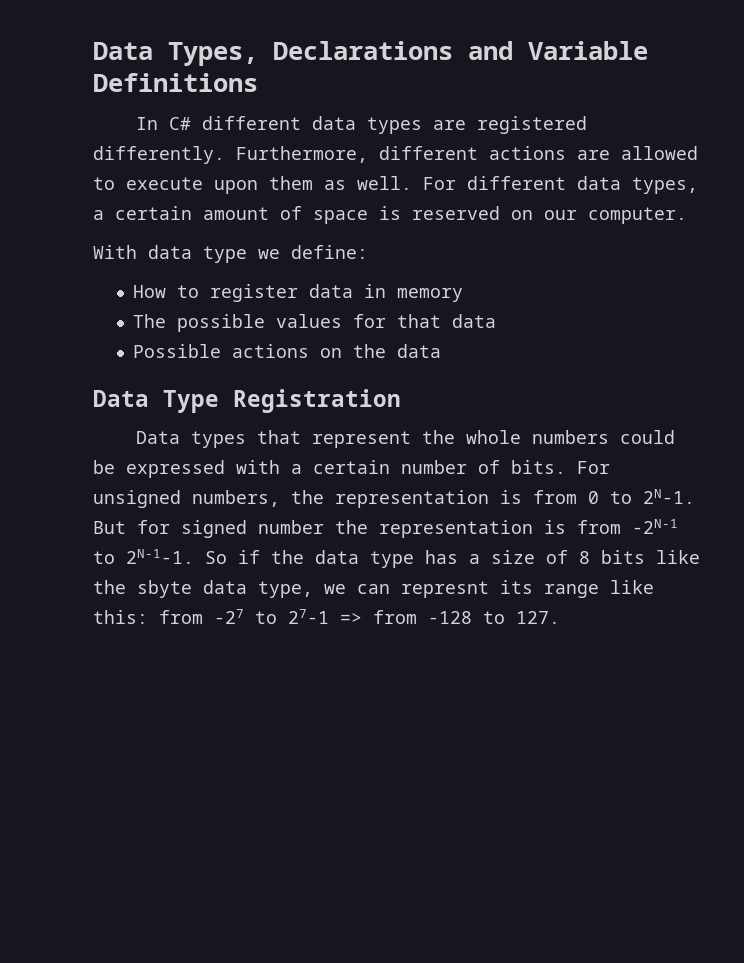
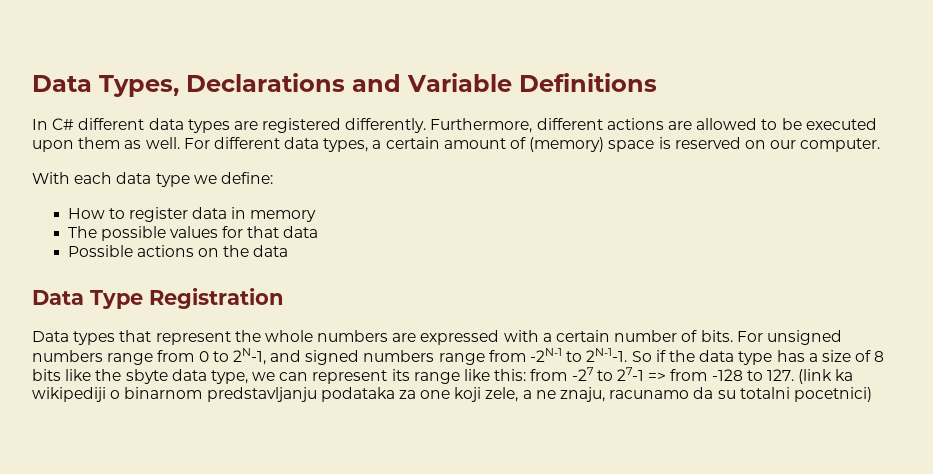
- Furthermore, different actions are allowed to execute upon them as well.
+ Furthermore, different actions are allowed to be executed upon them as well.
- For different data types, a certain amount of space is reserved on our computer.
+ For different data types, a certain amount of (memory) space is reserved on our computer.
- With data type we define:
+ With each data type we define:
- Data types that represent the whole numbers could be expressed with a certain number of bits.
+ Data types that represent the whole numbers are expressed with a certain number of bits.
- For unsigned numbers, the representation is from 0 to 2N-1. But for signed number the representation is from -2N-1 to 2N-1-1.
+ For unsigned numbers range from 0 to 2N-1, and signed numbers range from -2N-1 to 2N-1-1.
- So if the data type has a size of 8 bits like the sbyte data type, we can represnt its range like this: from -27 to 27-1 => from -128 to 127.
+ So if the data type has a size of 8 bits like the sbyte data type, we can represent its range like this: from -27 to 27-1 => from -128 to 127. (link ka wikipediji o binarnom predstavljanju podataka za one koji zele, a ne znaju, racunamo da su totalni pocetnici)

